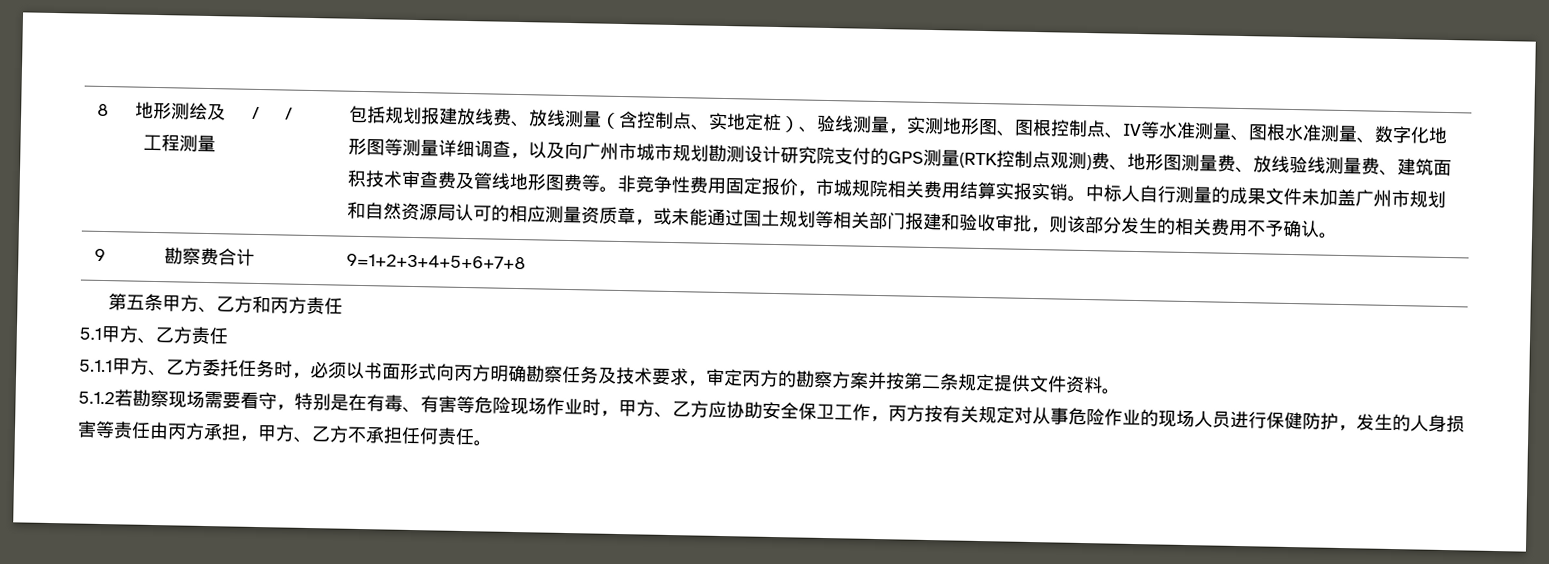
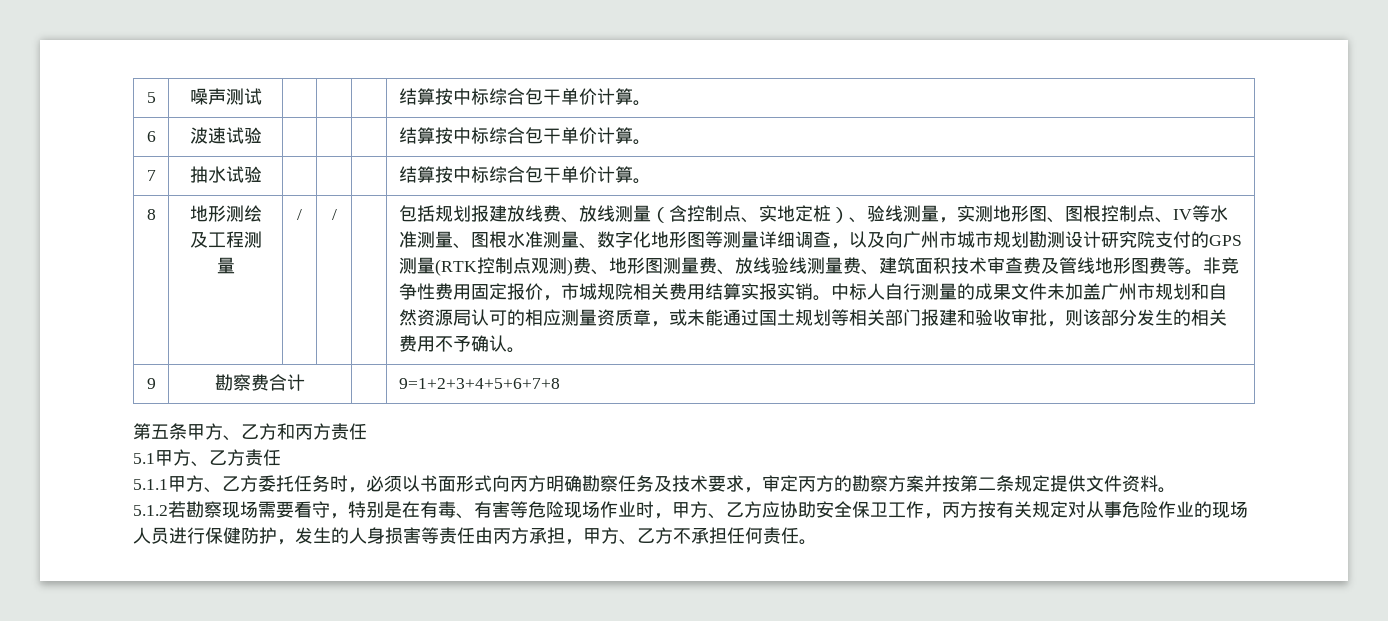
+ 5 | 噪声测试 | | | | 结算按中标综合包干单价计算。
+ 6 | 波速试验 | | | | 结算按中标综合包干单价计算。
+ 7 | 抽水试验 | | | | 结算按中标综合包干单价计算。

